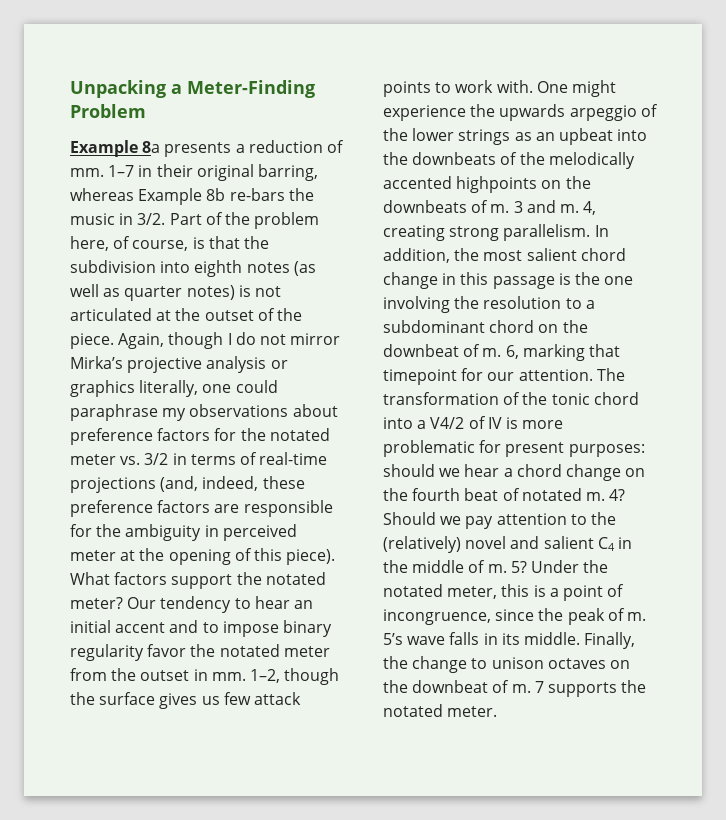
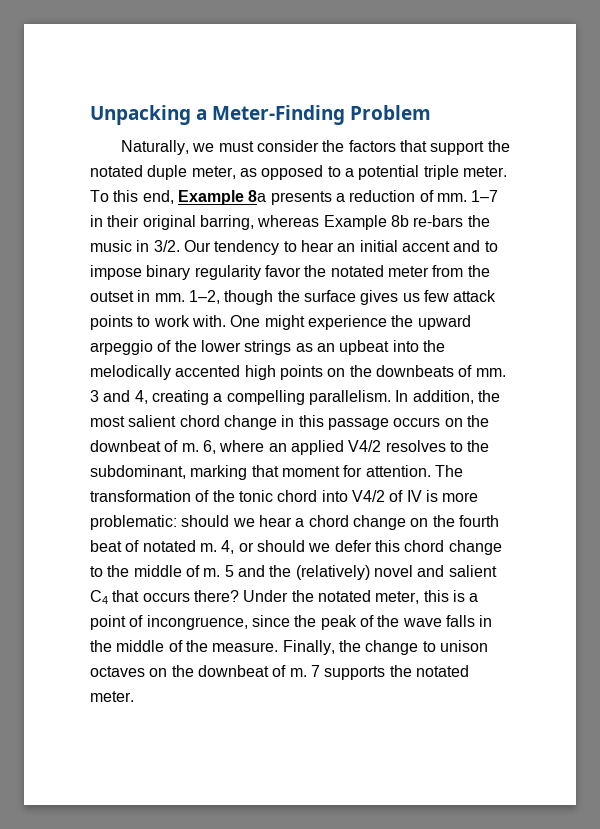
- Example 8a presents a reduction of mm.
+ Naturally, we must consider the factors that support the notated duple meter, as opposed to a potential triple meter. To this end, Example 8a presents a reduction of mm.
- Part of the problem here, of course, is that the subdivision into eighth notes (as well as quarter notes) is not articulated at the outset of the piece. Again, though I do not mirror Mirka’s projective analysis or graphics literally, one could paraphrase my observations about preference factors for the notated meter vs. 3/2 in terms of real-time projections (and, indeed, these preference factors are responsible for the ambiguity in perceived meter at the opening of this piece). What factors support the notated meter?
- One might experience the upwards arpeggio of the lower strings as an upbeat into the downbeats of the melodically accented highpoints on the downbeats of m.
+ One might experience the upward arpeggio of the lower strings as an upbeat into the melodically accented high points on the downbeats of mm.
- 3 and m. 4, creating strong parallelism.
+ 3 and 4, creating a compelling parallelism.
- In addition, the most salient chord change in this passage is the one involving the resolution to a subdominant chord on the downbeat of m.
+ In addition, the most salient chord change in this passage occurs on the downbeat of m.
- 6, marking that timepoint for our attention.
+ 6, where an applied V4/2 resolves to the subdominant, marking that moment for attention.
- The transformation of the tonic chord into a V4/2 of IV is more problematic for present purposes: should we hear a chord change on the fourth beat of notated m.
+ The transformation of the tonic chord into V4/2 of IV is more problematic: should we hear a chord change on the fourth beat of notated m.
- 4? Should we pay attention to the (relatively) novel and salient C4 in the middle of m. 5?
+ 4, or should we defer this chord change to the middle of m. 5 and the (relatively) novel and salient C4 that occurs there?
- Under the notated meter, this is a point of incongruence, since the peak of m. 5’s wave falls in its middle.
+ Under the notated meter, this is a point of incongruence, since the peak of the wave falls in the middle of the measure.

